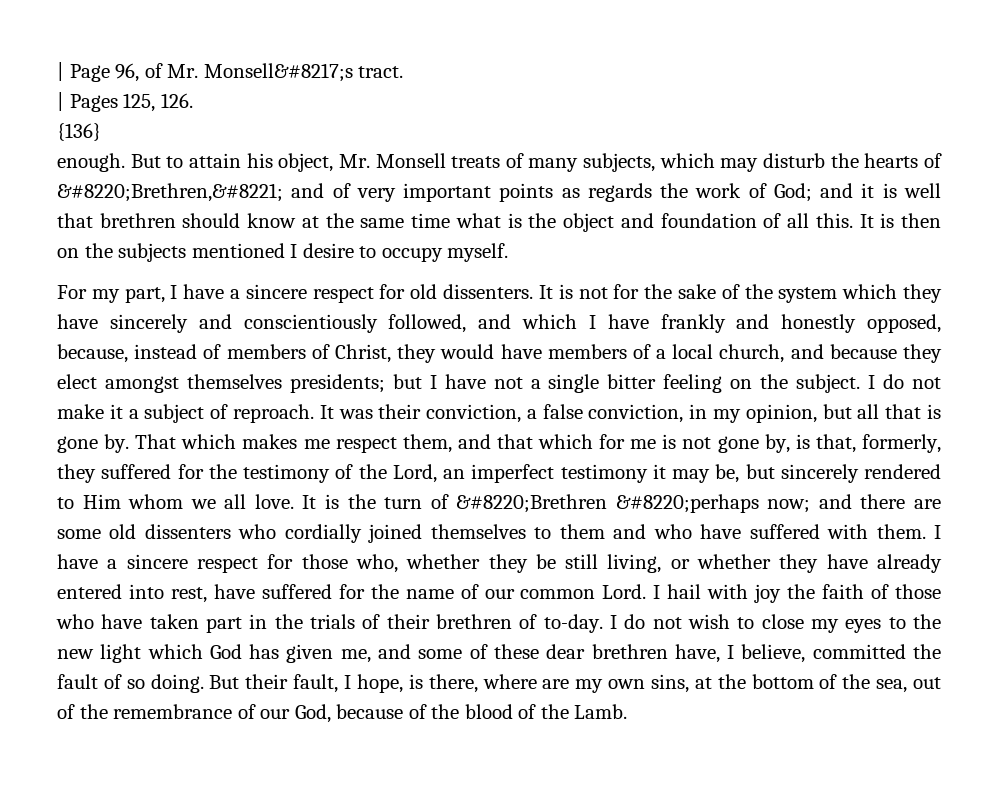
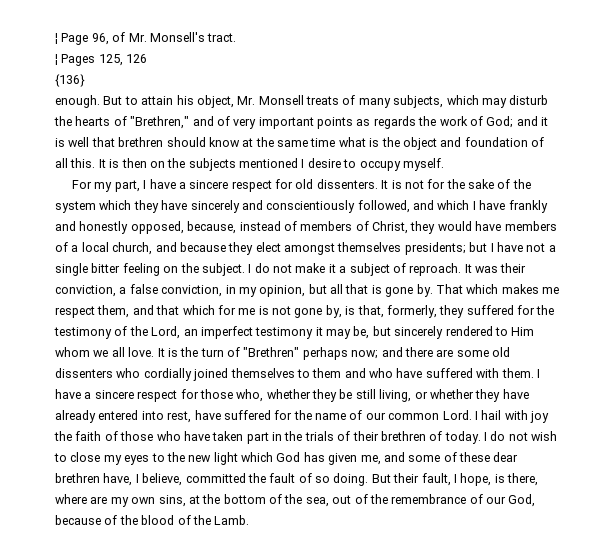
- | Page 96, of Mr. Monsell&#8217;s tract.
+ ¦ Page 96, of Mr. Monsell's tract.
- | Pages 125, 126.
+ ¦ Pages 125, 126
- But to attain his object, Mr. Monsell treats of many subjects, which may disturb the hearts of &#8220;Brethren,&#8221; and of very important points as regards the work of God; and it is well that brethren should know at the same time what is the object and foundation of all this.
+ But to attain his object, Mr. Monsell treats of many subjects, which may disturb the hearts of "Brethren," and of very important points as regards the work of God; and it is well that brethren should know at the same time what is the object and foundation of all this.
- It is the turn of &#8220;Brethren &#8220;perhaps now; and there are some old dissenters who cordially joined themselves to them and who have suffered with them.
+ It is the turn of "Brethren" perhaps now; and there are some old dissenters who cordially joined themselves to them and who have suffered with them.
- I hail with joy the faith of those who have taken part in the trials of their brethren of to-day.
+ I hail with joy the faith of those who have taken part in the trials of their brethren of today.

